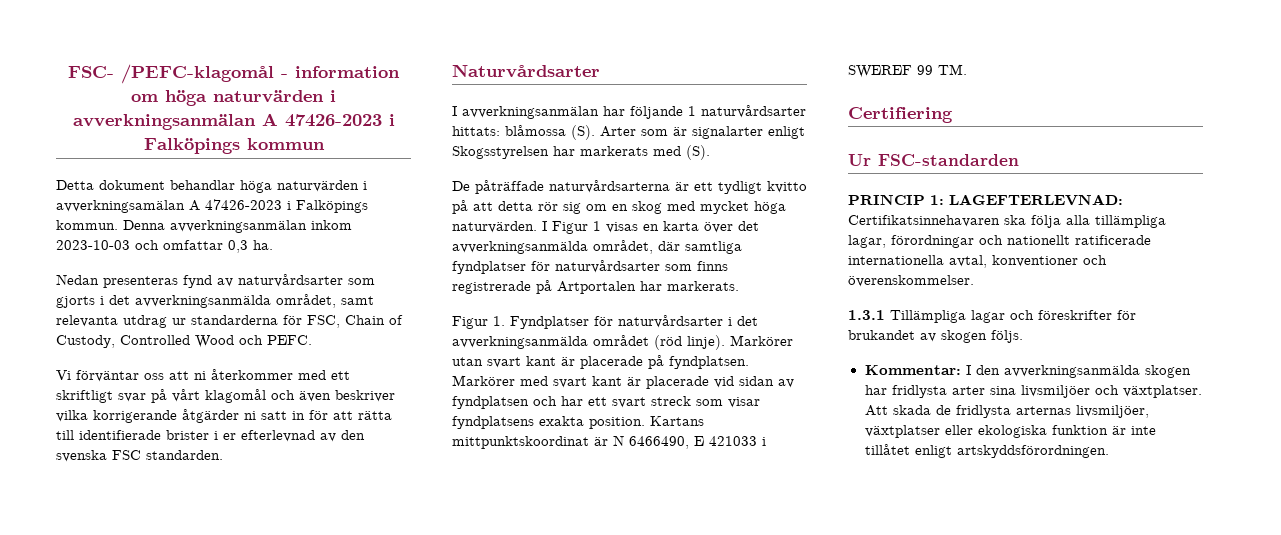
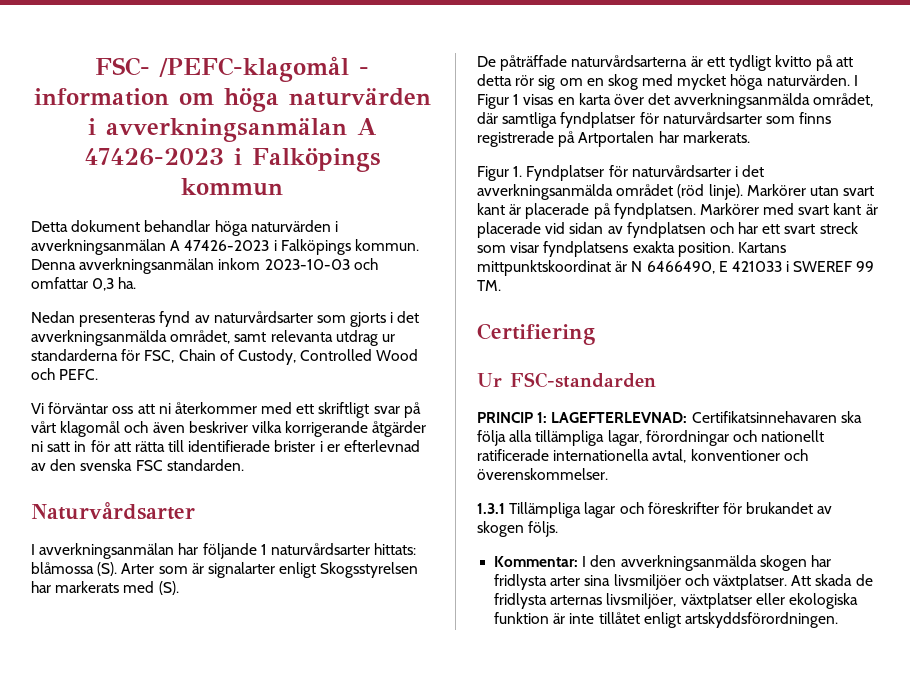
- Detta dokument behandlar höga naturvärden i avverkningsamälan A 47426-2023 i Falköpings kommun.
+ Detta dokument behandlar höga naturvärden i avverkningsanmälan A 47426-2023 i Falköpings kommun.

